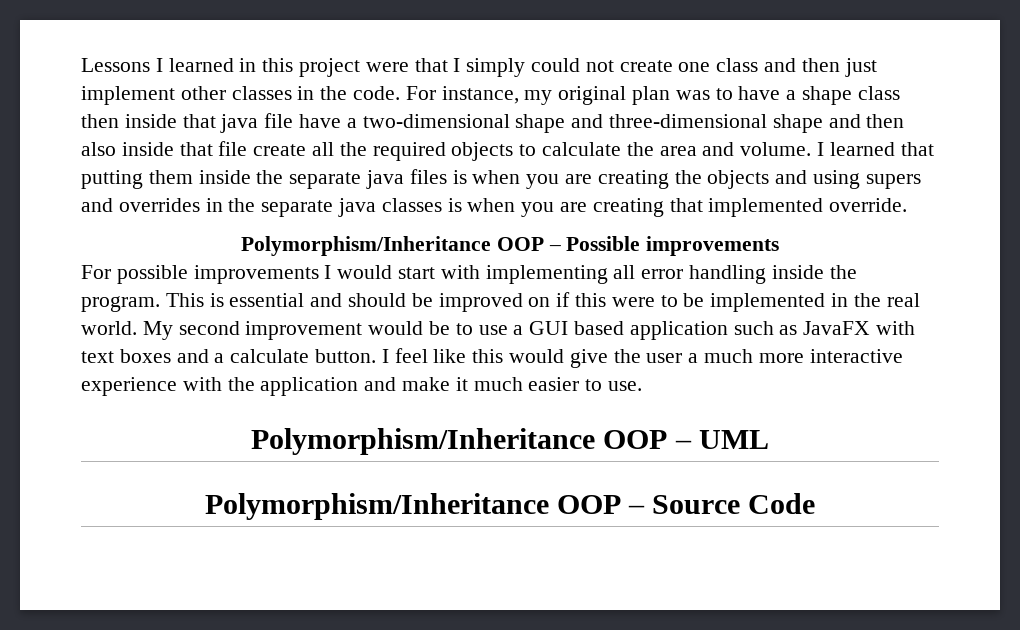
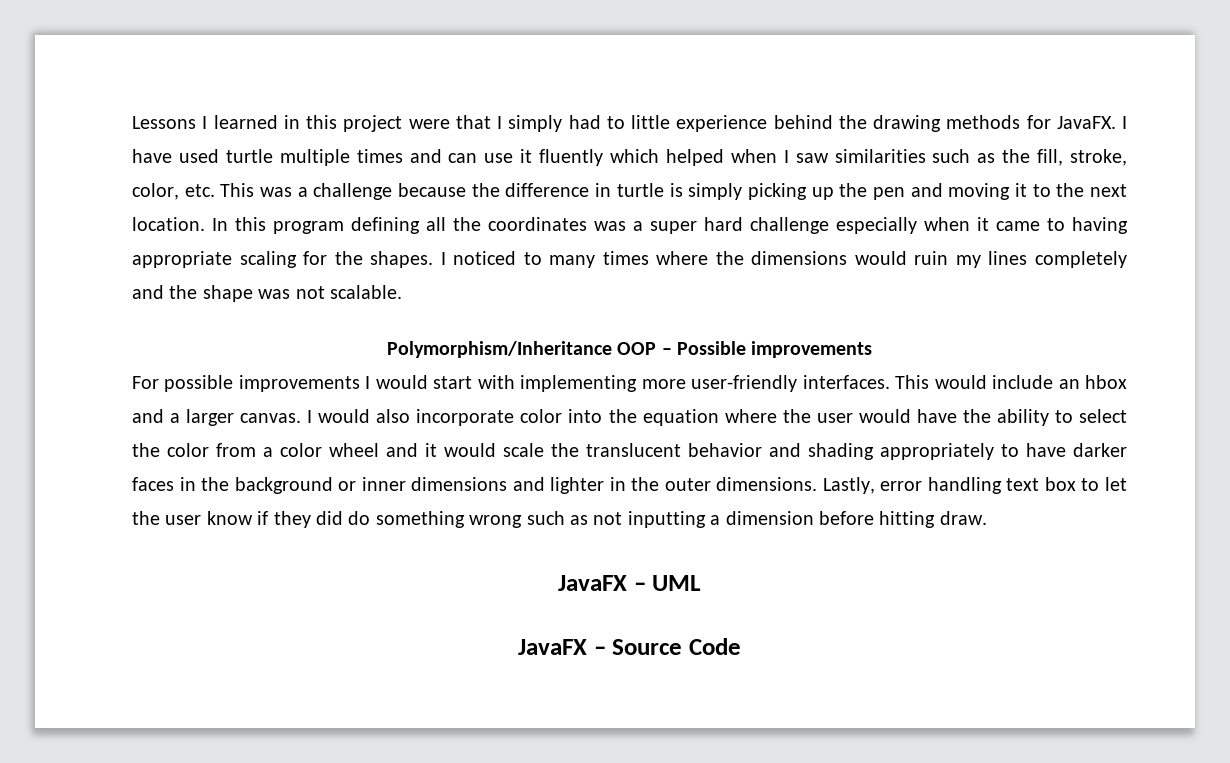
- Lessons I learned in this project were that I simply could not create one class and then just implement other classes in the code. For instance, my original plan was to have a shape class then inside that java file have a two-dimensional shape and three-dimensional shape and then also inside that file create all the required objects to calculate the area and volume. I learned that putting them inside the separate java files is when you are creating the objects and using supers and overrides in the separate java classes is when you are creating that implemented override.
+ Lessons I learned in this project were that I simply had to little experience behind the drawing methods for JavaFX. I have used turtle multiple times and can use it fluently which helped when I saw similarities such as the fill, stroke, color, etc. This was a challenge because the difference in turtle is simply picking up the pen and moving it to the next location. In this program defining all the coordinates was a super hard challenge especially when it came to having appropriate scaling for the shapes. I noticed to many times where the dimensions would ruin my lines completely and the shape was not scalable.
- For possible improvements I would start with implementing all error handling inside the program. This is essential and should be improved on if this were to be implemented in the real world. My second improvement would be to use a GUI based application such as JavaFX with text boxes and a calculate button. I feel like this would give the user a much more interactive experience with the application and make it much easier to use.
- Polymorphism/Inheritance OOP – UML
+ For possible improvements I would start with implementing more user-friendly interfaces. This would include an hbox and a larger canvas. I would also incorporate color into the equation where the user would have the ability to select the color from a color wheel and it would scale the translucent behavior and shading appropriately to have darker faces in the background or inner dimensions and lighter in the outer dimensions. Lastly, error handling text box to let the user know if they did do something wrong such as not inputting a dimension before hitting draw.
+ JavaFX – UML
- Polymorphism/Inheritance OOP – Source Code
+ JavaFX – Source Code

